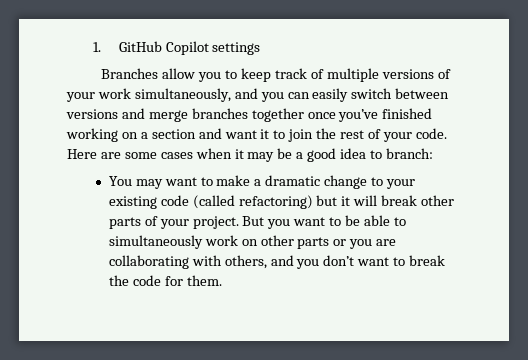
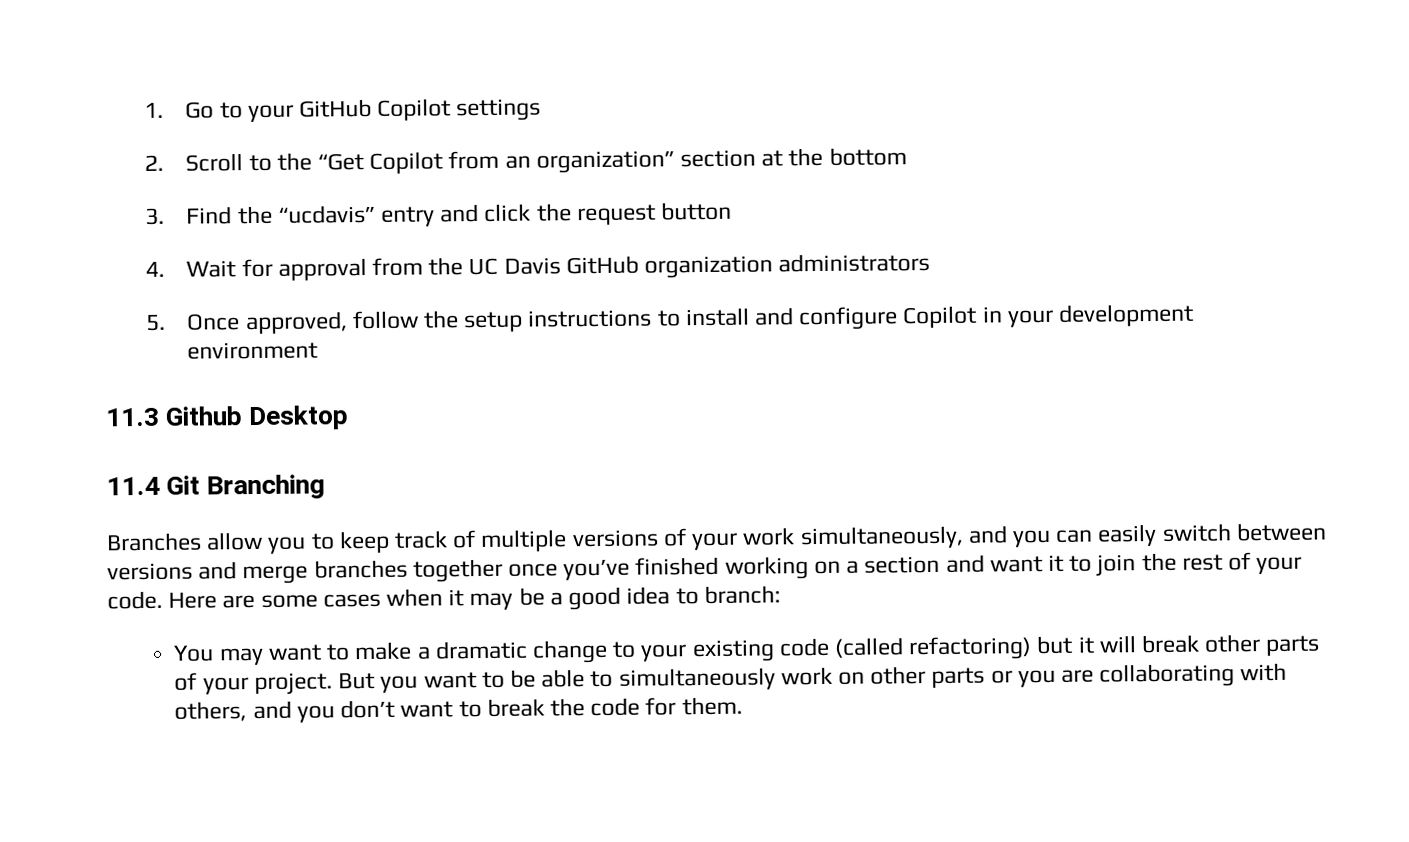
- 1. GitHub Copilot settings
+ 1. Go to your GitHub Copilot settings
+ 2. Scroll to the “Get Copilot from an organization” section at the bottom
+ 3. Find the “ucdavis” entry and click the request button
+ 4. Wait for approval from the UC Davis GitHub organization administrators
+ 5. Once approved, follow the setup instructions to install and configure Copilot in your development environment
+ 11.3 Github Desktop
+ 11.4 Git Branching

